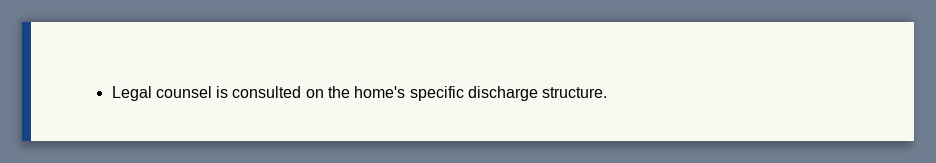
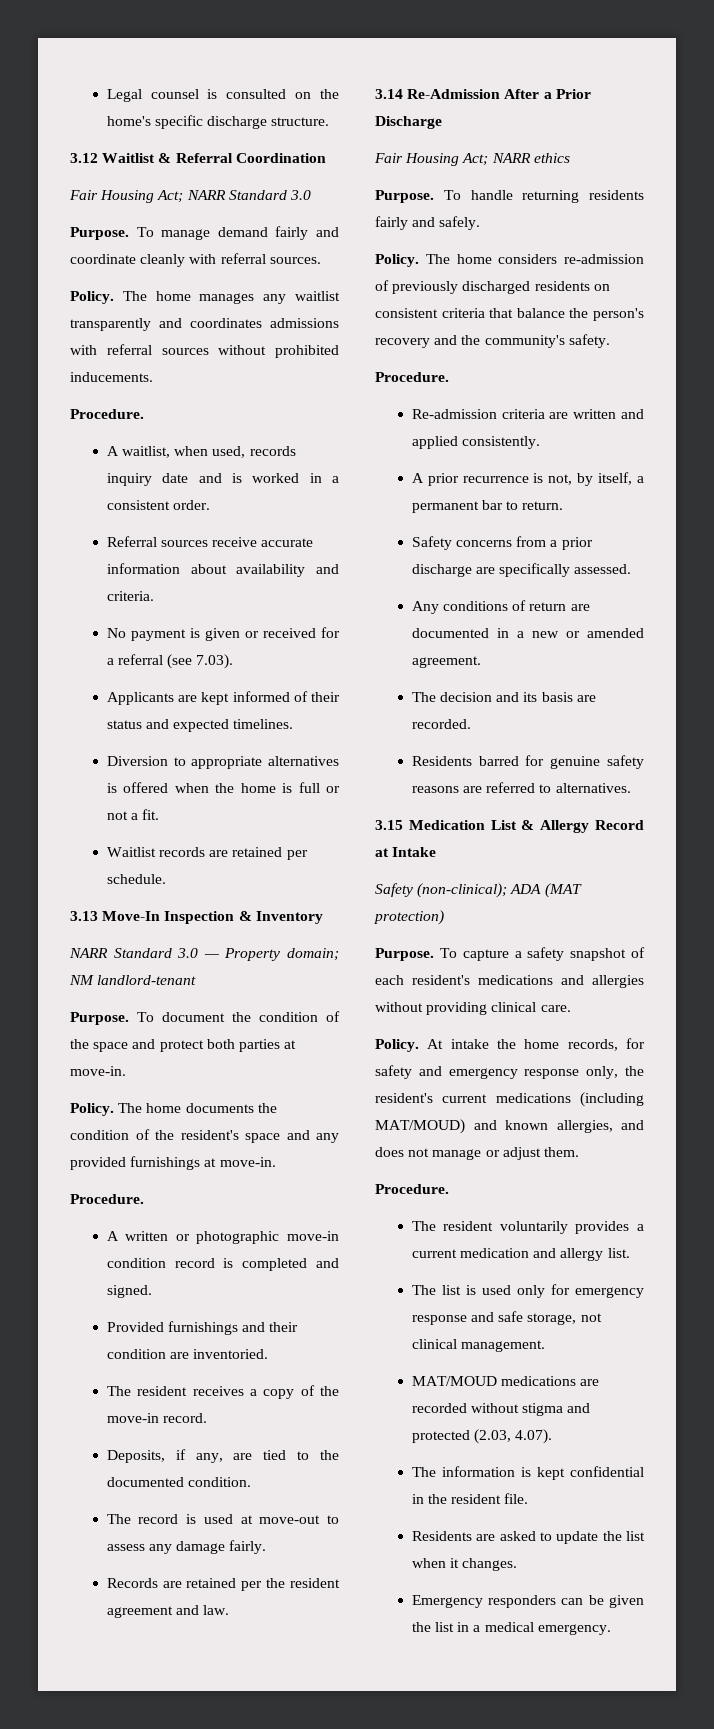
+ 3.12 Waitlist & Referral Coordination
+ Fair Housing Act; NARR Standard 3.0
+ Purpose. To manage demand fairly and coordinate cleanly with referral sources.
+ Policy. The home manages any waitlist transparently and coordinates admissions with referral sources without prohibited inducements.
+ Procedure.
+ A waitlist, when used, records inquiry date and is worked in a consistent order.
+ Referral sources receive accurate information about availability and criteria.
+ No payment is given or received for a referral (see 7.03).
+ Applicants are kept informed of their status and expected timelines.
+ Diversion to appropriate alternatives is offered when the home is full or not a fit.
+ Waitlist records are retained per schedule.
+ 3.13 Move-In Inspection & Inventory
+ NARR Standard 3.0 — Property domain; NM landlord-tenant
+ Purpose. To document the condition of the space and protect both parties at move-in.
+ Policy. The home documents the condition of the resident's space and any provided furnishings at move-in.
+ Procedure.
+ A written or photographic move-in condition record is completed and signed.
+ Provided furnishings and their condition are inventoried.
+ The resident receives a copy of the move-in record.
+ Deposits, if any, are tied to the documented condition.
+ The record is used at move-out to assess any damage fairly.
+ Records are retained per the resident agreement and law.
+ 3.14 Re-Admission After a Prior Discharge
+ Fair Housing Act; NARR ethics
+ Purpose. To handle returning residents fairly and safely.
+ Policy. The home considers re-admission of previously discharged residents on consistent criteria that balance the person's recovery and the community's safety.
+ Procedure.
+ Re-admission criteria are written and applied consistently.
+ A prior recurrence is not, by itself, a permanent bar to return.
+ Safety concerns from a prior discharge are specifically assessed.
+ Any conditions of return are documented in a new or amended agreement.
+ The decision and its basis are recorded.
+ Residents barred for genuine safety reasons are referred to alternatives.
+ 3.15 Medication List & Allergy Record at Intake
+ Safety (non-clinical); ADA (MAT protection)
+ Purpose. To capture a safety snapshot of each resident's medications and allergies without providing clinical care.
+ Policy. At intake the home records, for safety and emergency response only, the resident's current medications (including MAT/MOUD) and known allergies, and does not manage or adjust them.
+ Procedure.
+ The resident voluntarily provides a current medication and allergy list.
+ The list is used only for emergency response and safe storage, not clinical management.
+ MAT/MOUD medications are recorded without stigma and protected (2.03, 4.07).
+ The information is kept confidential in the resident file.
+ Residents are asked to update the list when it changes.
+ Emergency responders can be given the list in a medical emergency.

